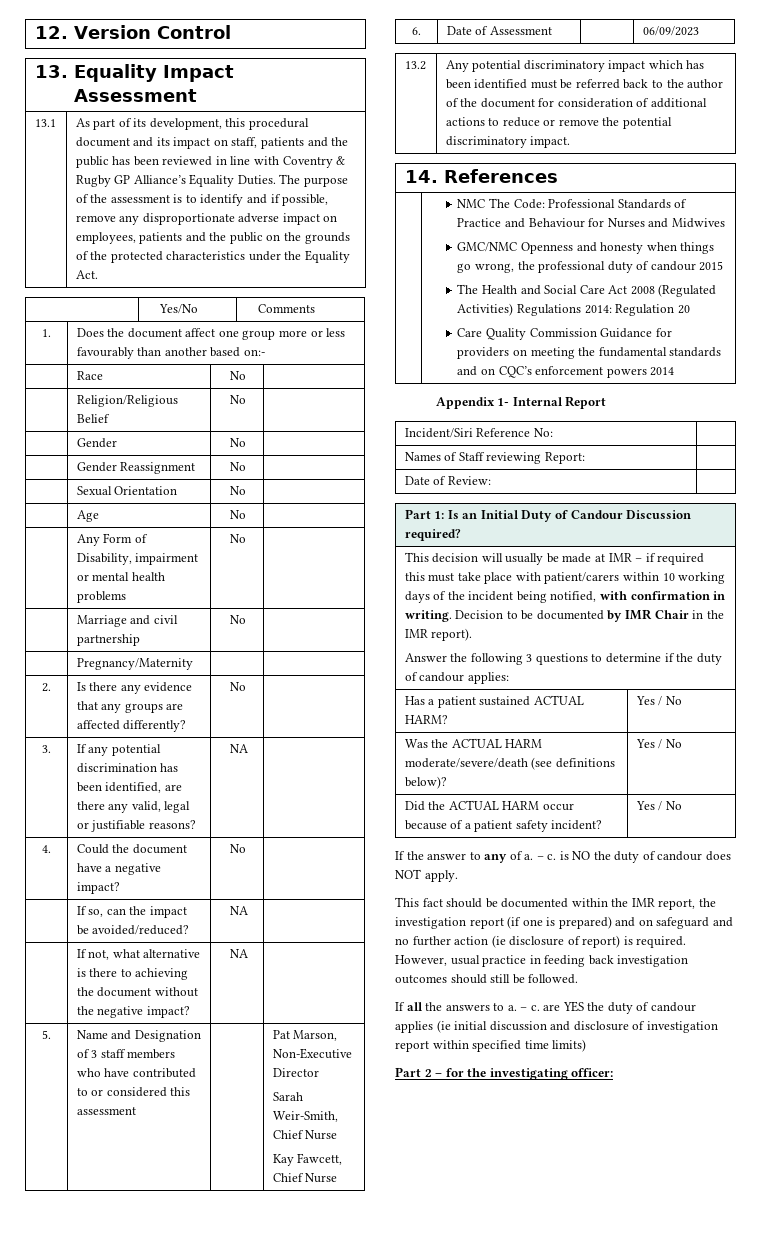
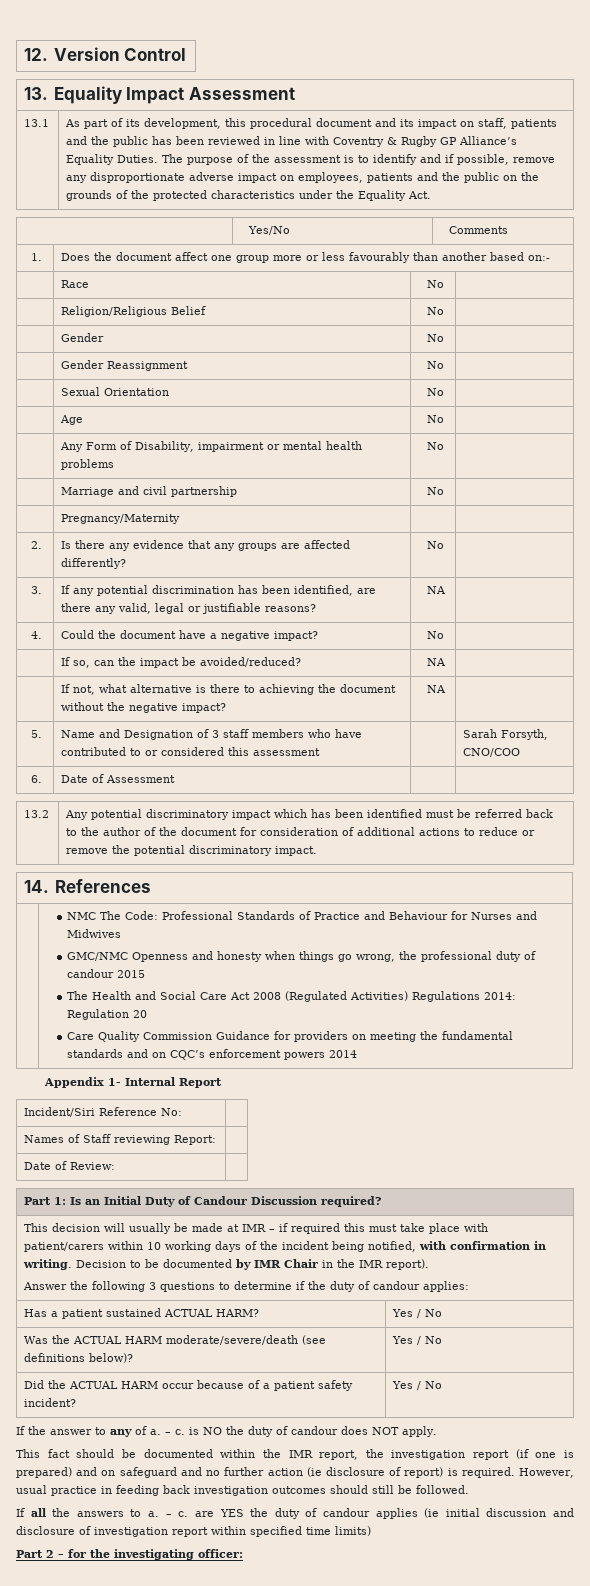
- 5. | Name and Designation of 3 staff members who have contributed to or considered this assessment | | Pat Marson, Non-Executive Director
- Sarah Weir-Smith, Chief Nurse
- Kay Fawcett, Chief Nurse
+ 5. | Name and Designation of 3 staff members who have contributed to or considered this assessment | | Sarah Forsyth, CNO/COO
- 6. | Date of Assessment | | 06/09/2023
+ 6. | Date of Assessment | |

